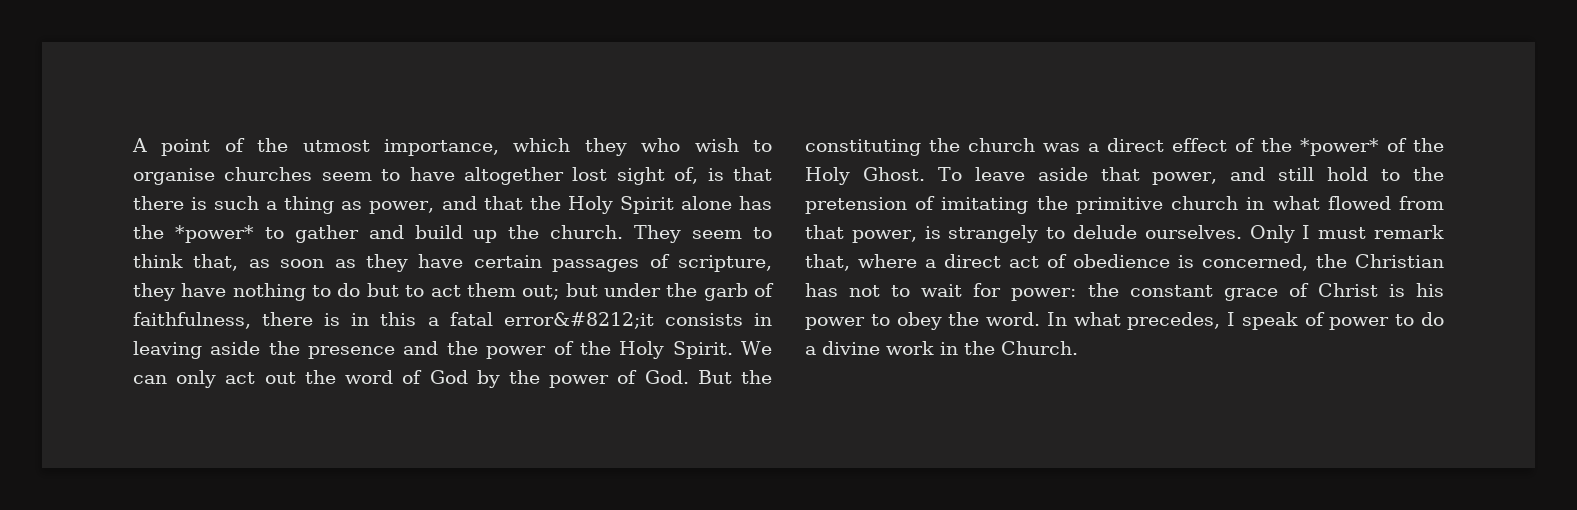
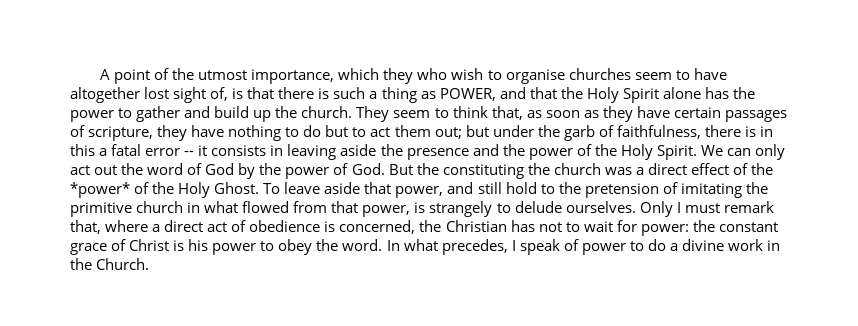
- A point of the utmost importance, which they who wish to organise churches seem to have altogether lost sight of, is that there is such a thing as power, and that the Holy Spirit alone has the *power* to gather and build up the church.
+ A point of the utmost importance, which they who wish to organise churches seem to have altogether lost sight of, is that there is such a thing as POWER, and that the Holy Spirit alone has the power to gather and build up the church.
- They seem to think that, as soon as they have certain passages of scripture, they have nothing to do but to act them out; but under the garb of faithfulness, there is in this a fatal error&#8212;it consists in leaving aside the presence and the power of the Holy Spirit.
+ They seem to think that, as soon as they have certain passages of scripture, they have nothing to do but to act them out; but under the garb of faithfulness, there is in this a fatal error -- it consists in leaving aside the presence and the power of the Holy Spirit.

